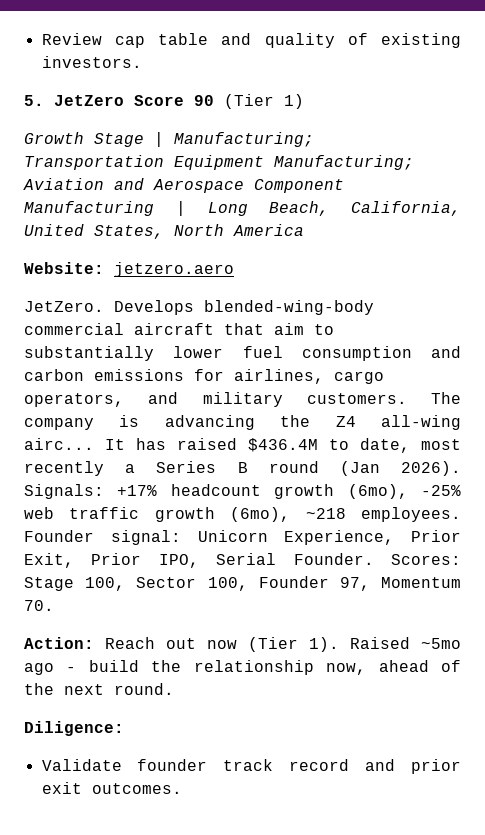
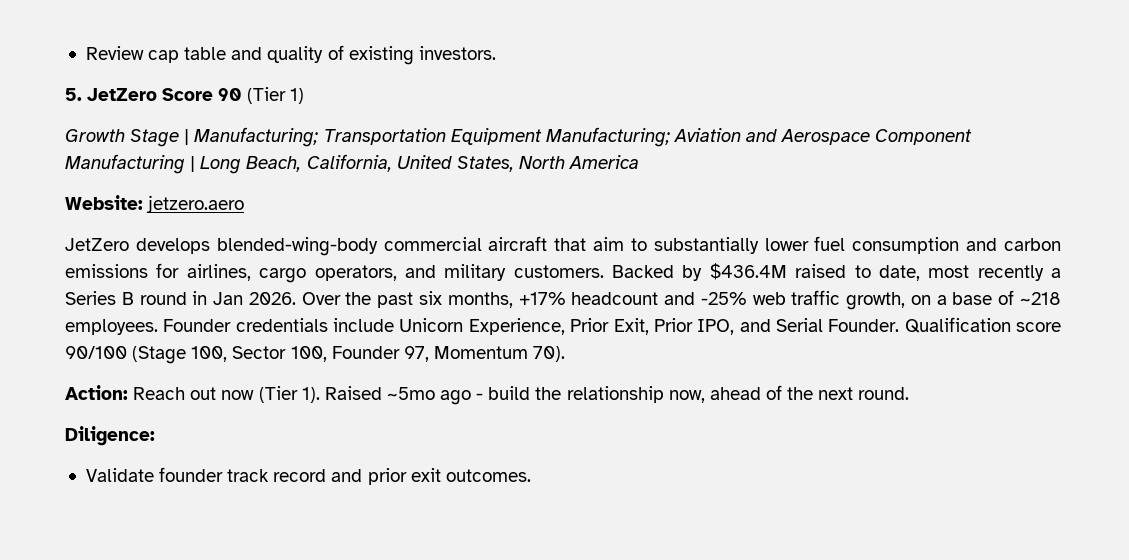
- JetZero. Develops blended-wing-body commercial aircraft that aim to substantially lower fuel consumption and carbon emissions for airlines, cargo operators, and military customers.
+ JetZero develops blended-wing-body commercial aircraft that aim to substantially lower fuel consumption and carbon emissions for airlines, cargo operators, and military customers.
- The company is advancing the Z4 all-wing airc... It has raised $436.4M to date, most recently a Series B round (Jan 2026). Signals: +17% headcount growth (6mo), -25% web traffic growth (6mo), ~218 employees.
+ Backed by $436.4M raised to date, most recently a Series B round in Jan 2026. Over the past six months, +17% headcount and -25% web traffic growth, on a base of ~218 employees.
- Founder signal: Unicorn Experience, Prior Exit, Prior IPO, Serial Founder.
+ Founder credentials include Unicorn Experience, Prior Exit, Prior IPO, and Serial Founder.
- Scores: Stage 100, Sector 100, Founder 97, Momentum 70.
+ Qualification score 90/100 (Stage 100, Sector 100, Founder 97, Momentum 70).

